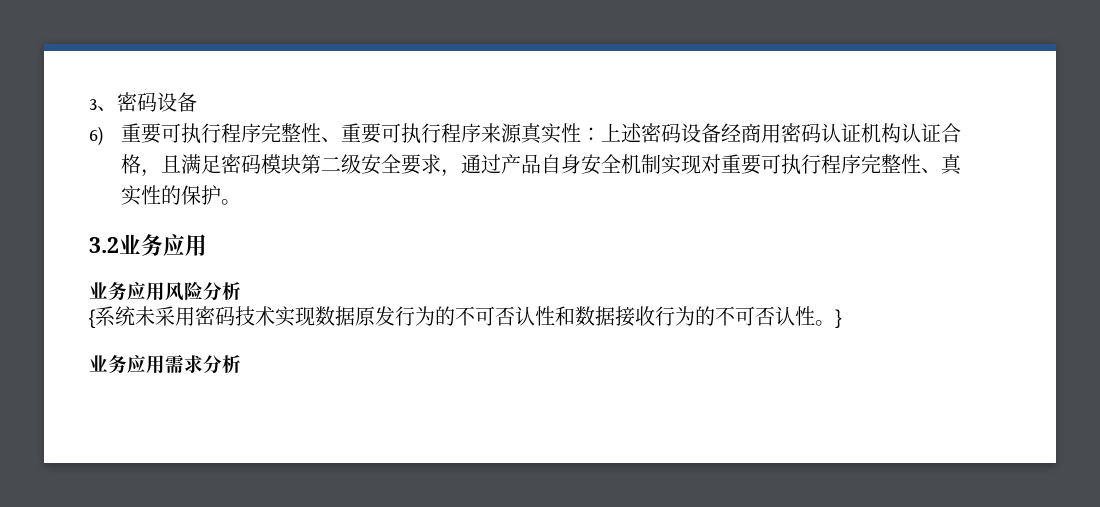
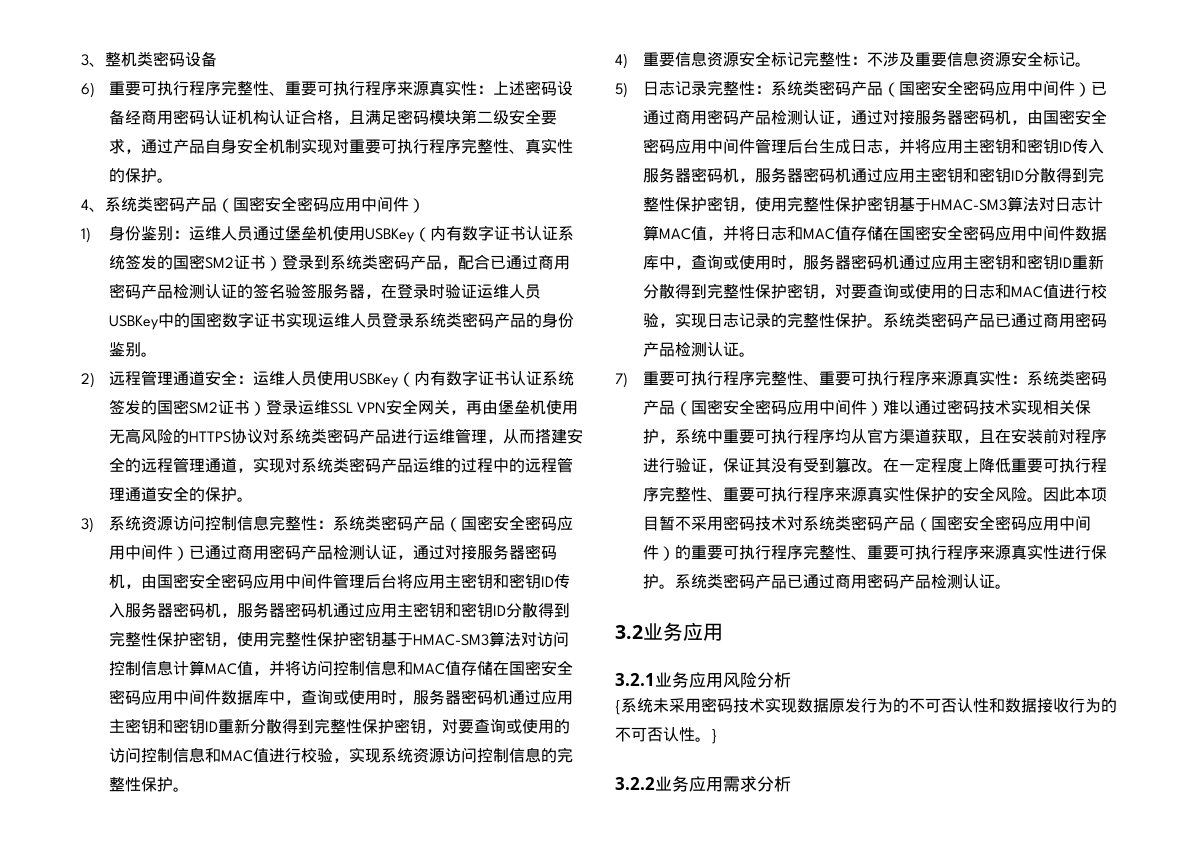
- 3、密码设备
+ 3、整机类密码设备
+ 4、系统类密码产品（国密安全密码应用中间件）
+ 1)身份鉴别：运维人员通过堡垒机使用USBKey（内有数字证书认证系统签发的国密SM2证书）登录到系统类密码产品，配合已通过商用密码产品检测认证的签名验签服务器，在登录时验证运维人员USBKey中的国密数字证书实现运维人员登录系统类密码产品的身份鉴别。
+ 2)远程管理通道安全：运维人员使用USBKey（内有数字证书认证系统签发的国密SM2证书）登录运维SSL VPN安全网关，再由堡垒机使用无高风险的HTTPS协议对系统类密码产品进行运维管理，从而搭建安全的远程管理通道，实现对系统类密码产品运维的过程中的远程管理通道安全的保护。
+ 3)系统资源访问控制信息完整性：系统类密码产品（国密安全密码应用中间件）已通过商用密码产品检测认证，通过对接服务器密码机，由国密安全密码应用中间件管理后台将应用主密钥和密钥ID传入服务器密码机，服务器密码机通过应用主密钥和密钥ID分散得到完整性保护密钥，使用完整性保护密钥基于HMAC-SM3算法对访问控制信息计算MAC值，并将访问控制信息和MAC值存储在国密安全密码应用中间件数据库中，查询或使用时，服务器密码机通过应用主密钥和密钥ID重新分散得到完整性保护密钥，对要查询或使用的访问控制信息和MAC值进行校验，实现系统资源访问控制信息的完整性保护。
+ 4)重要信息资源安全标记完整性：不涉及重要信息资源安全标记。
+ 5)日志记录完整性：系统类密码产品（国密安全密码应用中间件）已通过商用密码产品检测认证，通过对接服务器密码机，由国密安全密码应用中间件管理后台生成日志，并将应用主密钥和密钥ID传入服务器密码机，服务器密码机通过应用主密钥和密钥ID分散得到完整性保护密钥，使用完整性保护密钥基于HMAC-SM3算法对日志计算MAC值，并将日志和MAC值存储在国密安全密码应用中间件数据库中，查询或使用时，服务器密码机通过应用主密钥和密钥ID重新分散得到完整性保护密钥，对要查询或使用的日志和MAC值进行校验，实现日志记录的完整性保护。系统类密码产品已通过商用密码产品检测认证。
+ 7)重要可执行程序完整性、重要可执行程序来源真实性：系统类密码产品（国密安全密码应用中间件）难以通过密码技术实现相关保护，系统中重要可执行程序均从官方渠道获取，且在安装前对程序进行验证，保证其没有受到篡改。在一定程度上降低重要可执行程序完整性、重要可执行程序来源真实性保护的安全风险。因此本项目暂不采用密码技术对系统类密码产品（国密安全密码应用中间件）的重要可执行程序完整性、重要可执行程序来源真实性进行保护。系统类密码产品已通过商用密码产品检测认证。
- 业务应用风险分析
+ 3.2.1业务应用风险分析
- 业务应用需求分析
+ 3.2.2业务应用需求分析

